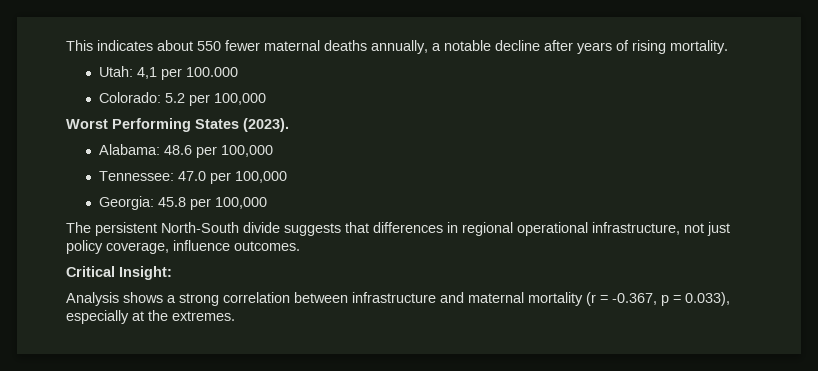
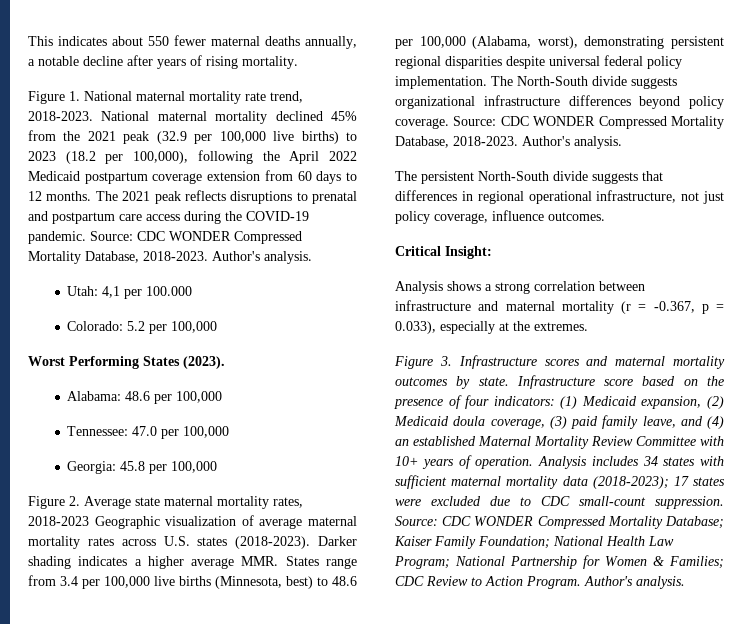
+ Figure 1. National maternal mortality rate trend, 2018-2023. National maternal mortality declined 45% from the 2021 peak (32.9 per 100,000 live births) to 2023 (18.2 per 100,000), following the April 2022 Medicaid postpartum coverage extension from 60 days to 12 months. The 2021 peak reflects disruptions to prenatal and postpartum care access during the COVID-19 pandemic. Source: CDC WONDER Compressed Mortality Database, 2018-2023. Author's analysis.
+ Figure 2. Average state maternal mortality rates, 2018-2023 Geographic visualization of average maternal mortality rates across U.S. states (2018-2023). Darker shading indicates a higher average MMR. States range from 3.4 per 100,000 live births (Minnesota, best) to 48.6 per 100,000 (Alabama, worst), demonstrating persistent regional disparities despite universal federal policy implementation. The North-South divide suggests organizational infrastructure differences beyond policy coverage. Source: CDC WONDER Compressed Mortality Database, 2018-2023. Author's analysis.
+ Figure 3. Infrastructure scores and maternal mortality outcomes by state. Infrastructure score based on the presence of four indicators: (1) Medicaid expansion, (2) Medicaid doula coverage, (3) paid family leave, and (4) an established Maternal Mortality Review Committee with 10+ years of operation. Analysis includes 34 states with sufficient maternal mortality data (2018-2023); 17 states were excluded due to CDC small-count suppression. Source: CDC WONDER Compressed Mortality Database; Kaiser Family Foundation; National Health Law Program; National Partnership for Women & Families; CDC Review to Action Program. Author's analysis.

